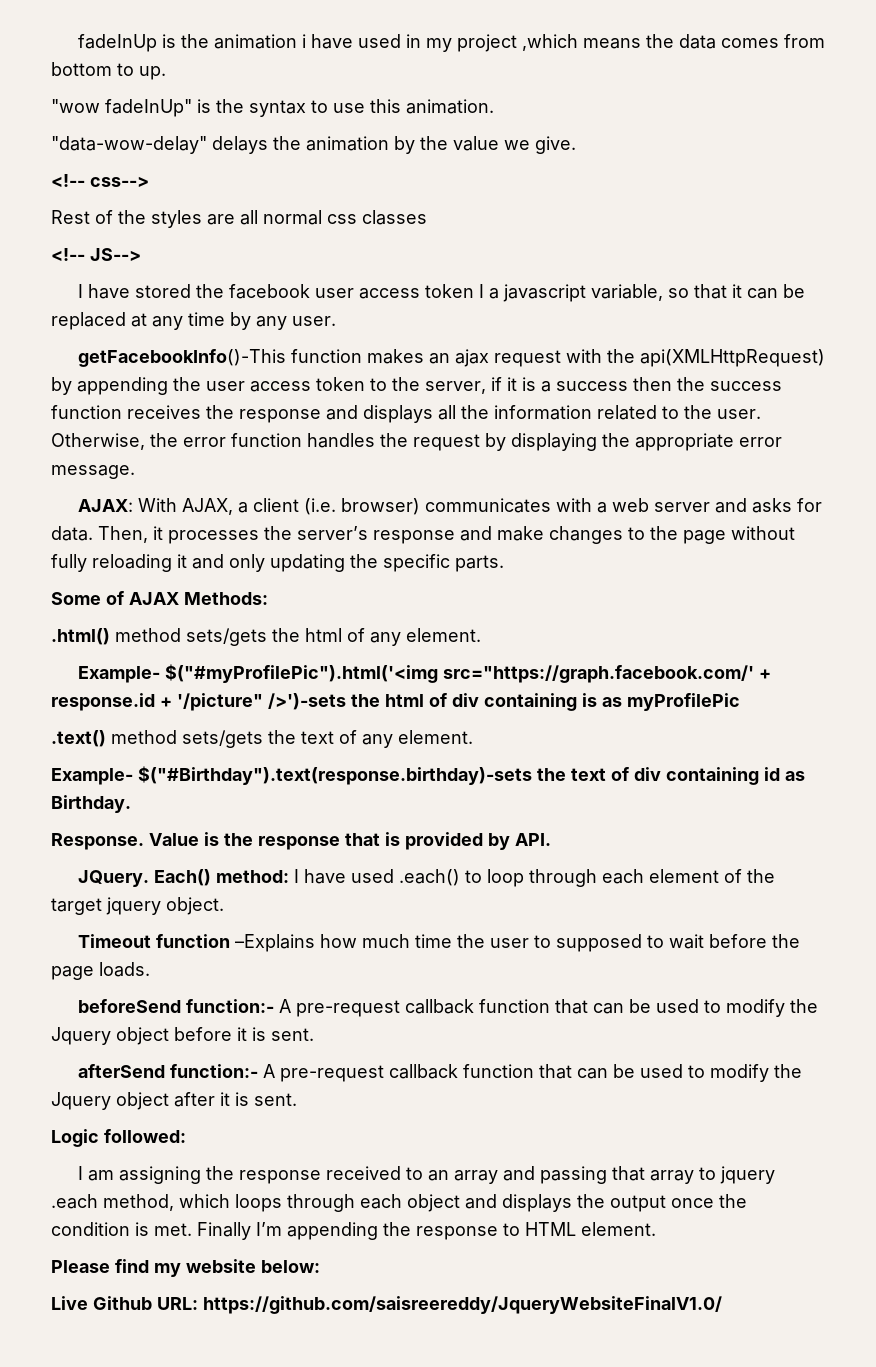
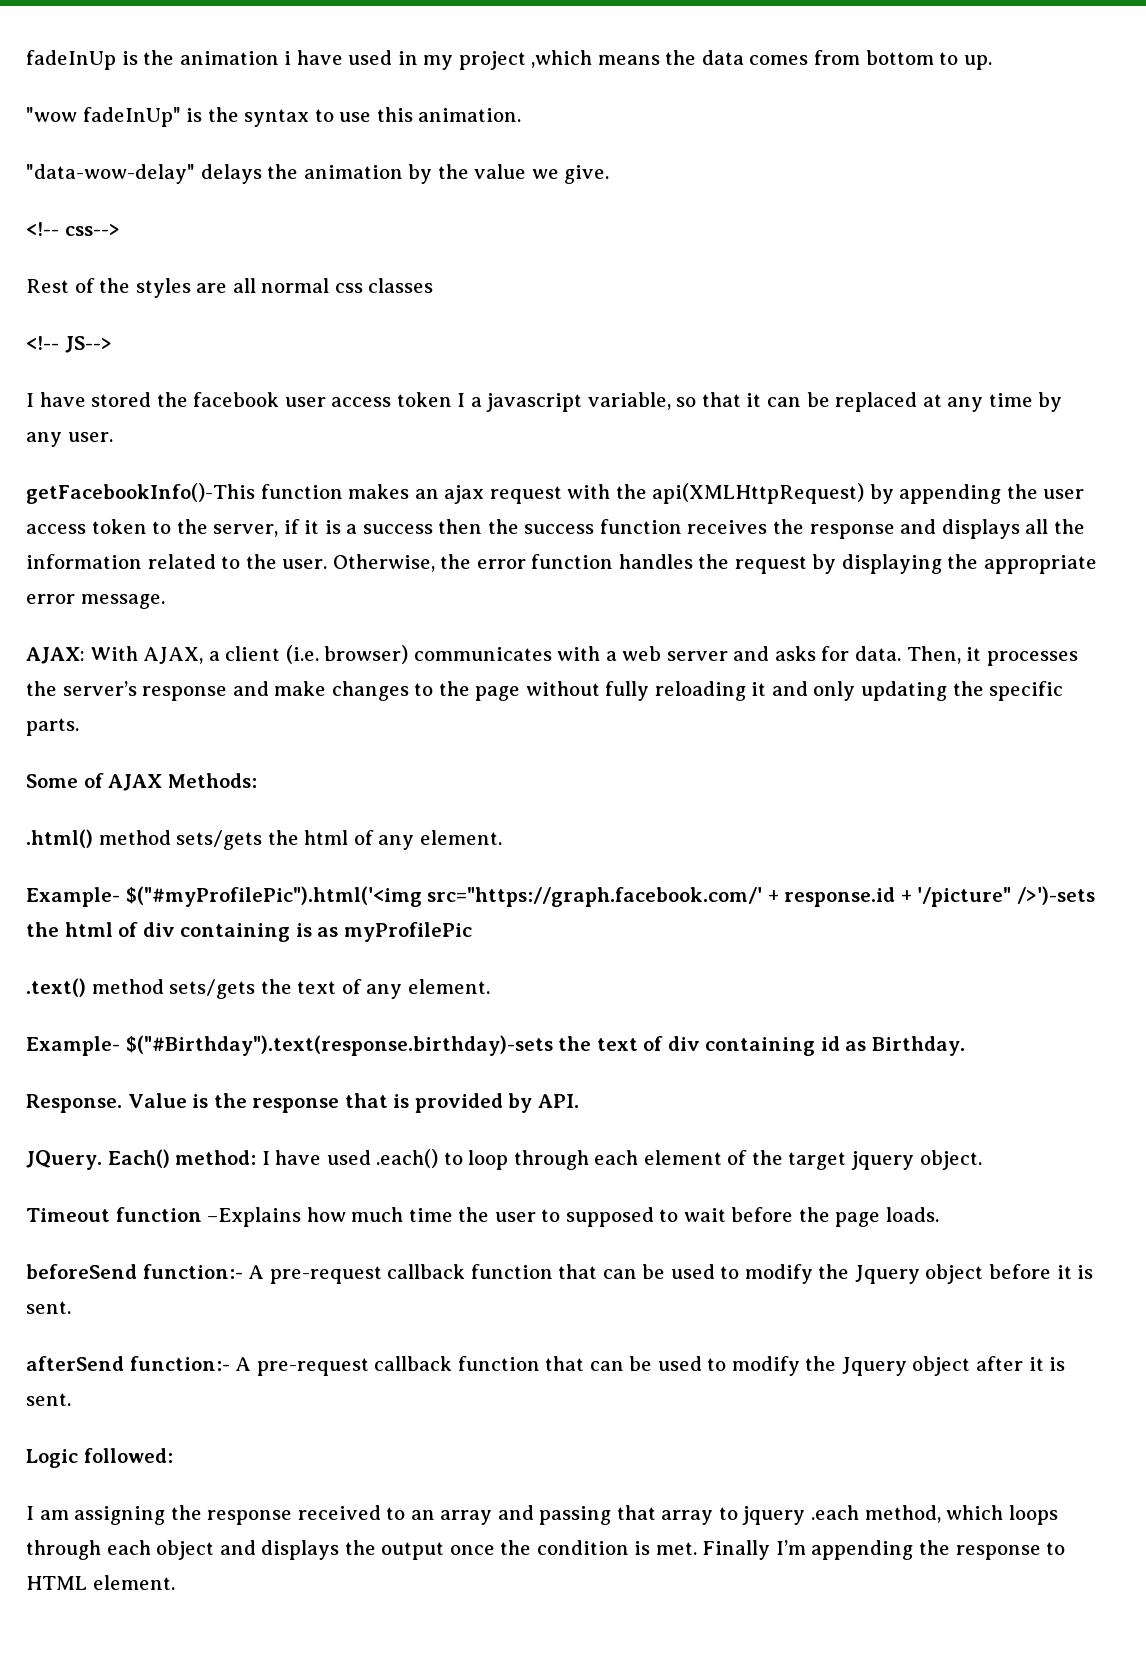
- Please find my website below:
- Live Github URL: https://github.com/saisreereddy/JqueryWebsiteFinalV1.0/

